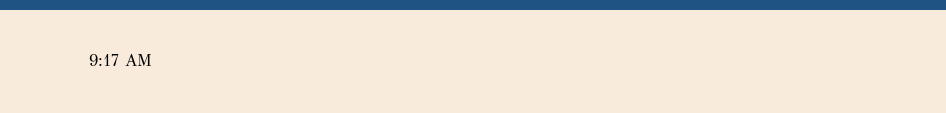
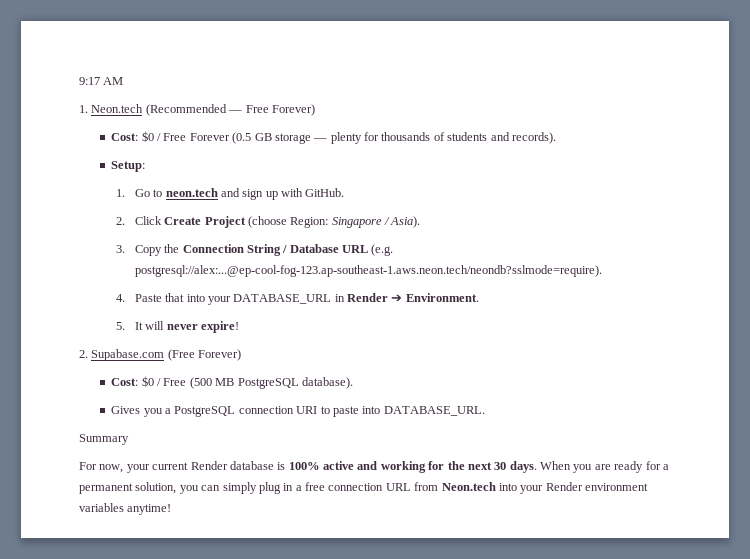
+ 1. Neon.tech (Recommended — Free Forever)
+ Cost: $0 / Free Forever (0.5 GB storage — plenty for thousands of students and records).
+ Setup:
+ 1. Go to neon.tech and sign up with GitHub.
+ 2. Click Create Project (choose Region: Singapore / Asia).
+ 3. Copy the Connection String / Database URL (e.g. postgresql://alex:...@ep-cool-fog-123.ap-southeast-1.aws.neon.tech/neondb?sslmode=require).
+ 4. Paste that into your DATABASE_URL in Render ➔ Environment.
+ 5. It will never expire!
+ 2. Supabase.com (Free Forever)
+ Cost: $0 / Free (500 MB PostgreSQL database).
+ Gives you a PostgreSQL connection URI to paste into DATABASE_URL.
+ Summary
+ For now, your current Render database is 100% active and working for the next 30 days. When you are ready for a permanent solution, you can simply plug in a free connection URL from Neon.tech into your Render environment variables anytime!

